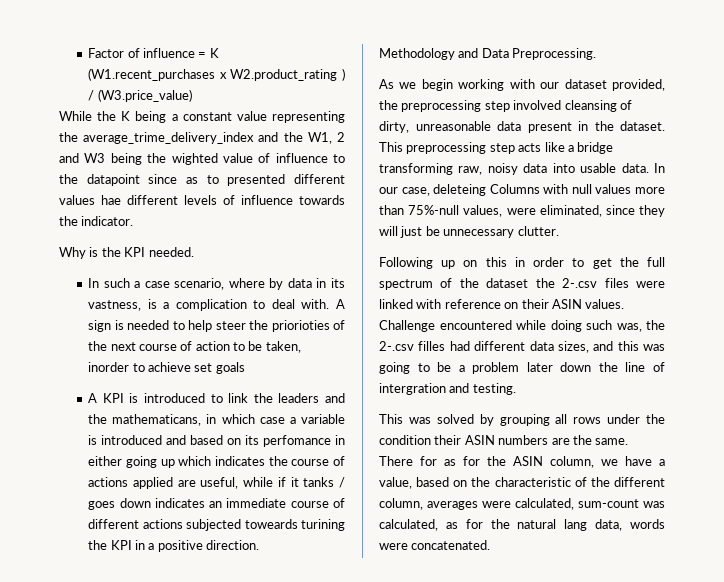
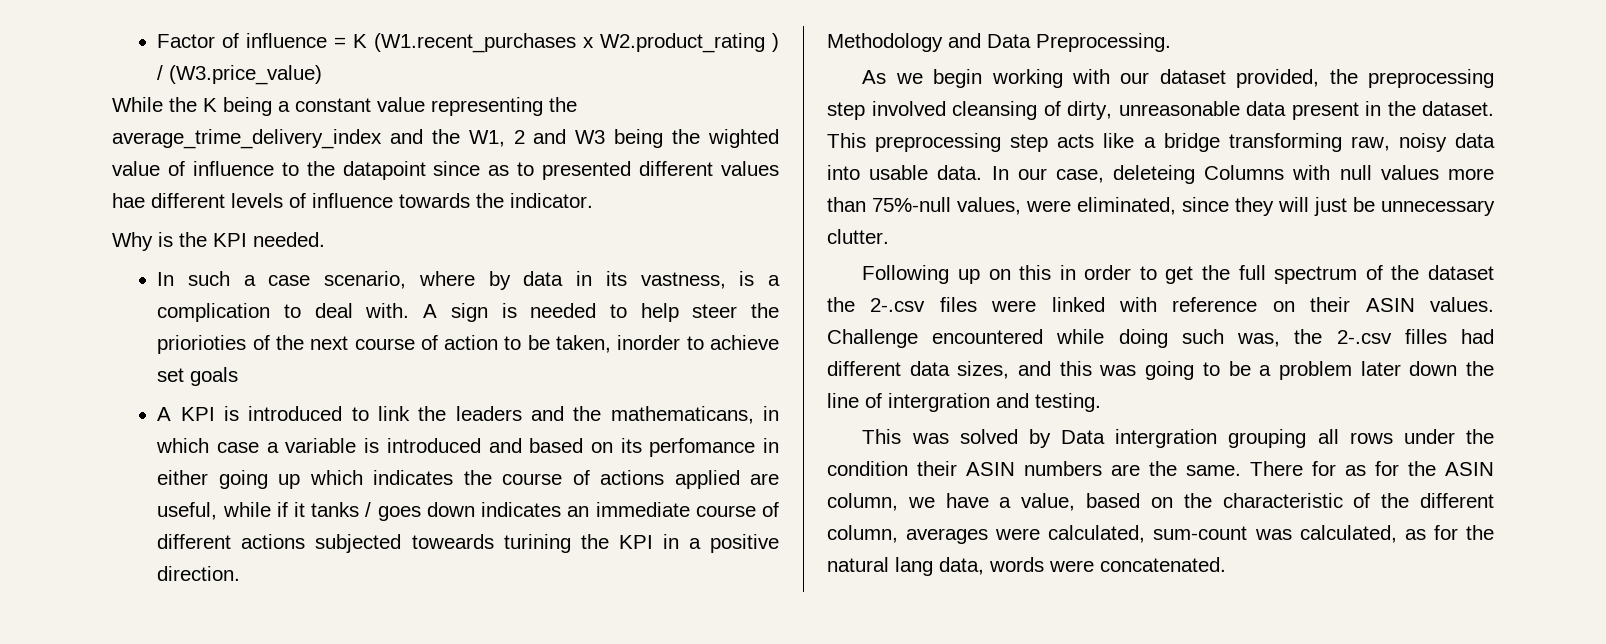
- This was solved by grouping all rows under the condition their ASIN numbers are the same.
+ This was solved by Data intergration grouping all rows under the condition their ASIN numbers are the same.

